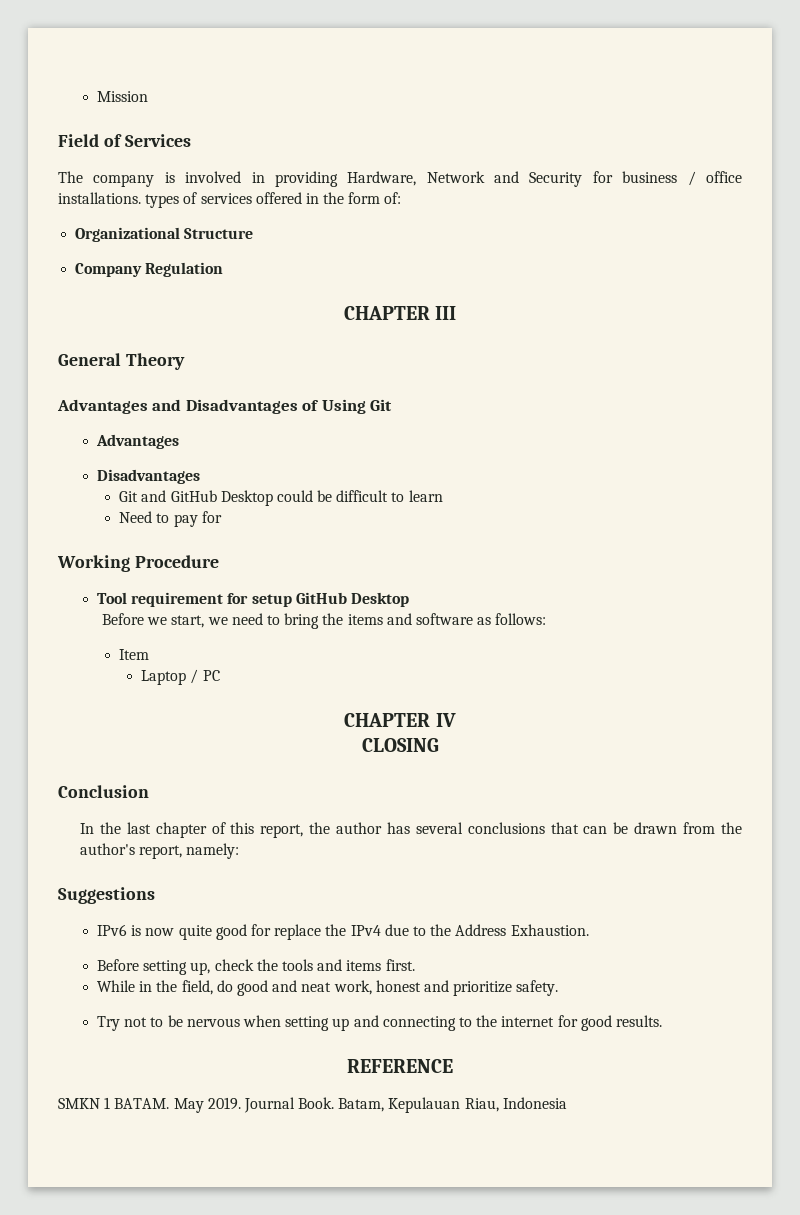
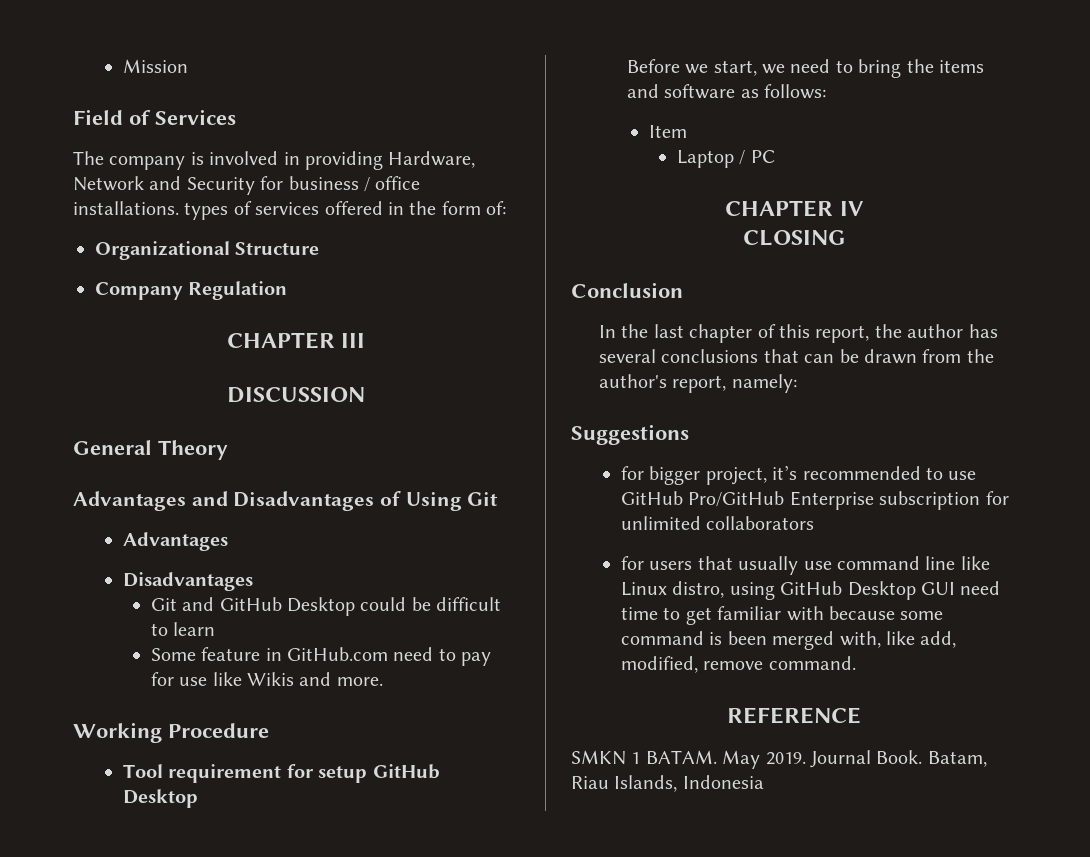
+ DISCUSSION
- Need to pay for
+ Some feature in GitHub.com need to pay for use like Wikis and more.
- IPv6 is now quite good for replace the IPv4 due to the Address Exhaustion.
- Before setting up, check the tools and items first.
- While in the field, do good and neat work, honest and prioritize safety.
- Try not to be nervous when setting up and connecting to the internet for good results.
+ for bigger project, it’s recommended to use GitHub Pro/GitHub Enterprise subscription for unlimited collaborators
+ for users that usually use command line like Linux distro, using GitHub Desktop GUI need time to get familiar with because some command is been merged with, like add, modified, remove command.
- Batam, Kepulauan Riau, Indonesia
+ Batam, Riau Islands, Indonesia

